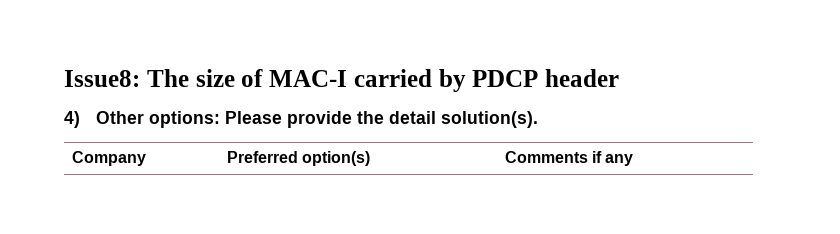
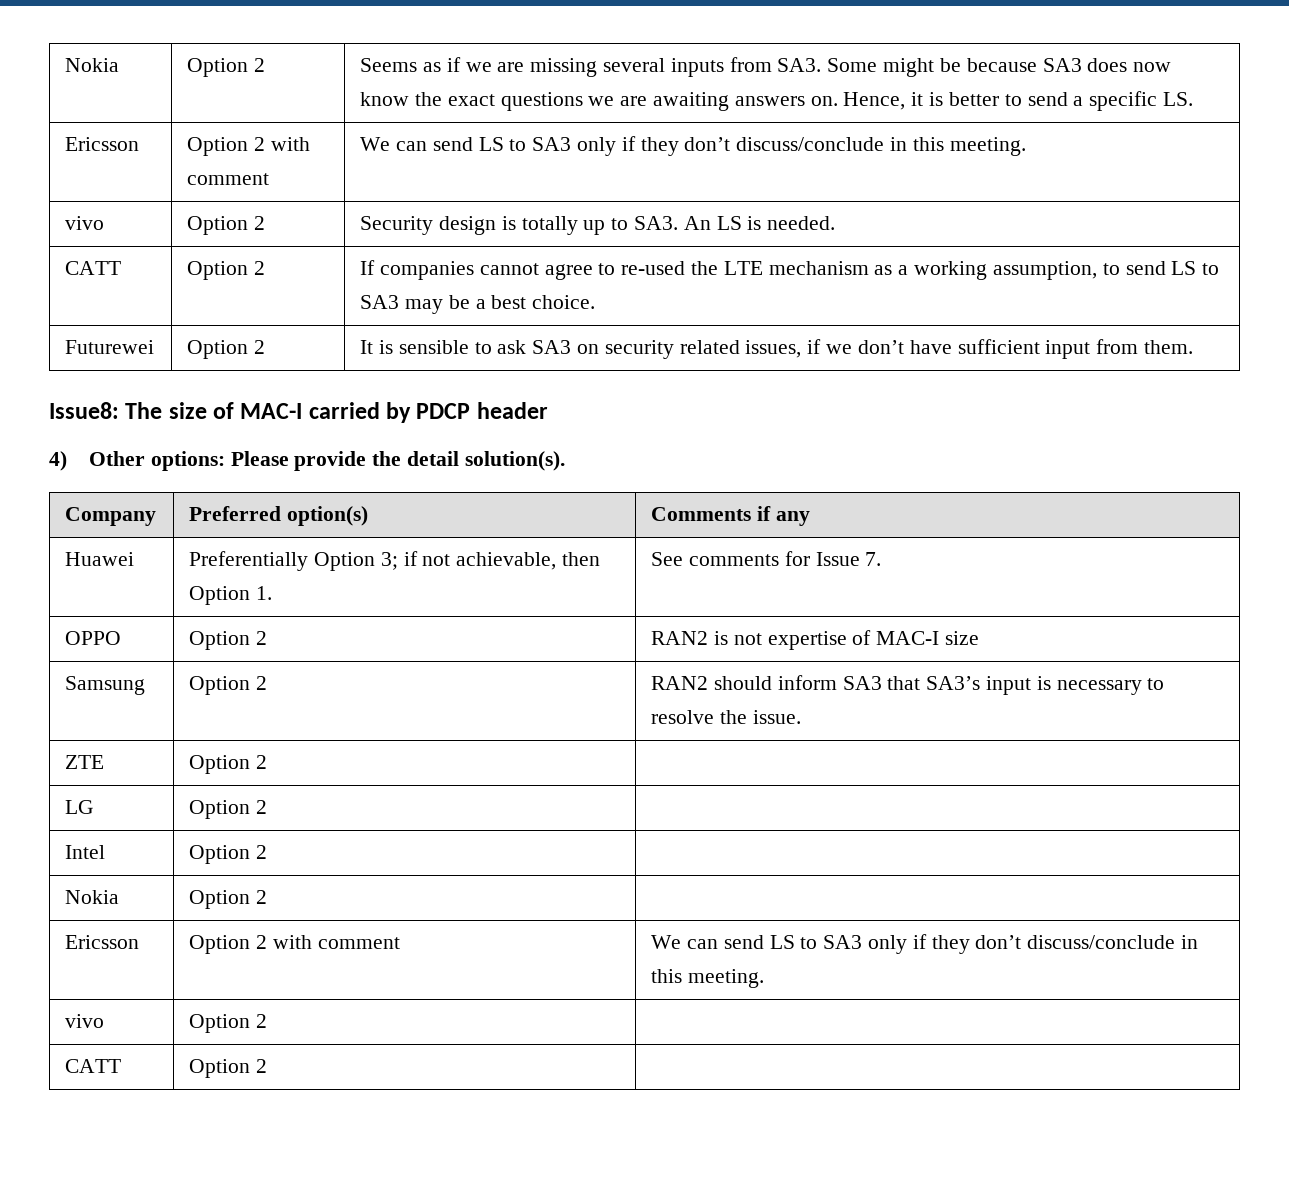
+ Nokia | Option 2 | Seems as if we are missing several inputs from SA3. Some might be because SA3 does now know the exact questions we are awaiting answers on. Hence, it is better to send a specific LS.
+ Ericsson | Option 2 with comment | We can send LS to SA3 only if they don’t discuss/conclude in this meeting.
+ vivo | Option 2 | Security design is totally up to SA3. An LS is needed.
+ CATT | Option 2 | If companies cannot agree to re-used the LTE mechanism as a working assumption, to send LS to SA3 may be a best choice.
+ Futurewei | Option 2 | It is sensible to ask SA3 on security related issues, if we don’t have sufficient input from them.
+ Huawei | Preferentially Option 3; if not achievable, then Option 1. | See comments for Issue 7.
+ OPPO | Option 2 | RAN2 is not expertise of MAC-I size
+ Samsung | Option 2 | RAN2 should inform SA3 that SA3’s input is necessary to resolve the issue.
+ ZTE | Option 2 |
+ LG | Option 2 |
+ Intel | Option 2 |
+ Nokia | Option 2 |
+ Ericsson | Option 2 with comment | We can send LS to SA3 only if they don’t discuss/conclude in this meeting.
+ vivo | Option 2 |
+ CATT | Option 2 |

